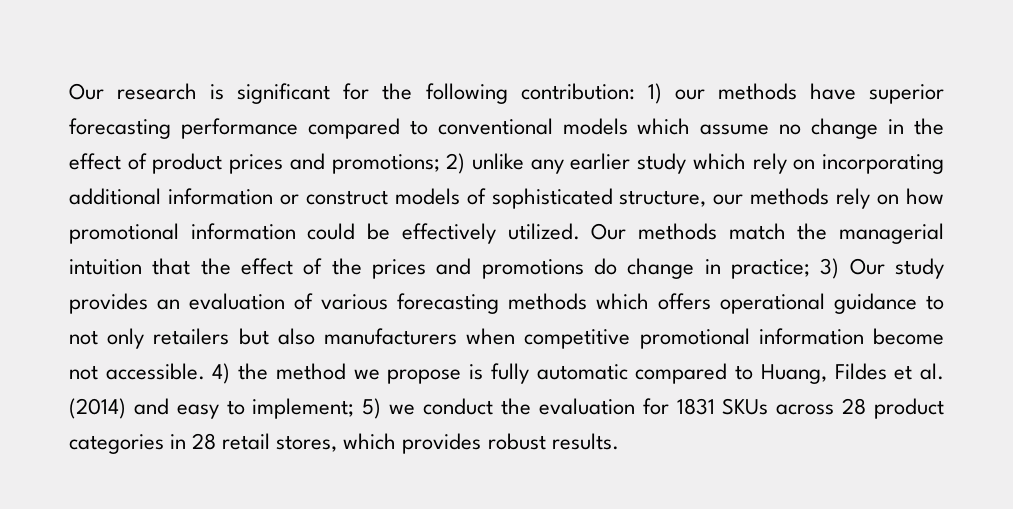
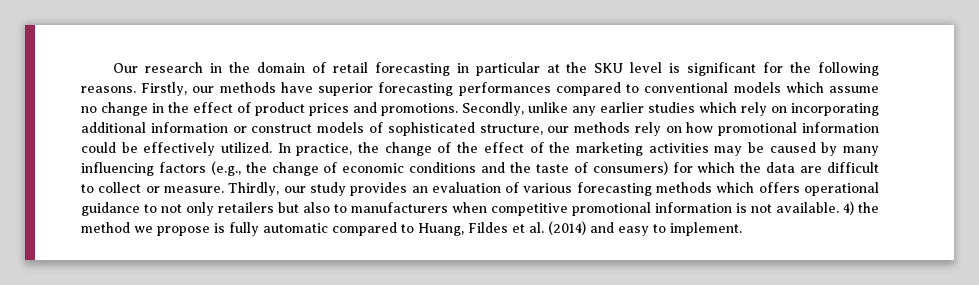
- Our research is significant for the following contribution: 1) our methods have superior forecasting performance compared to conventional models which assume no change in the effect of product prices and promotions; 2) unlike any earlier study which rely on incorporating additional information or construct models of sophisticated structure, our methods rely on how promotional information could be effectively utilized.
+ Our research in the domain of retail forecasting in particular at the SKU level is significant for the following reasons. Firstly, our methods have superior forecasting performances compared to conventional models which assume no change in the effect of product prices and promotions. Secondly, unlike any earlier studies which rely on incorporating additional information or construct models of sophisticated structure, our methods rely on how promotional information could be effectively utilized.
- Our methods match the managerial intuition that the effect of the prices and promotions do change in practice; 3) Our study provides an evaluation of various forecasting methods which offers operational guidance to not only retailers but also manufacturers when competitive promotional information become not accessible.
+ In practice, the change of the effect of the marketing activities may be caused by many influencing factors (e.g., the change of economic conditions and the taste of consumers) for which the data are difficult to collect or measure. Thirdly, our study provides an evaluation of various forecasting methods which offers operational guidance to not only retailers but also to manufacturers when competitive promotional information is not available.
- 4) the method we propose is fully automatic compared to Huang, Fildes et al. (2014) and easy to implement; 5) we conduct the evaluation for 1831 SKUs across 28 product categories in 28 retail stores, which provides robust results.
+ 4) the method we propose is fully automatic compared to Huang, Fildes et al. (2014) and easy to implement.

